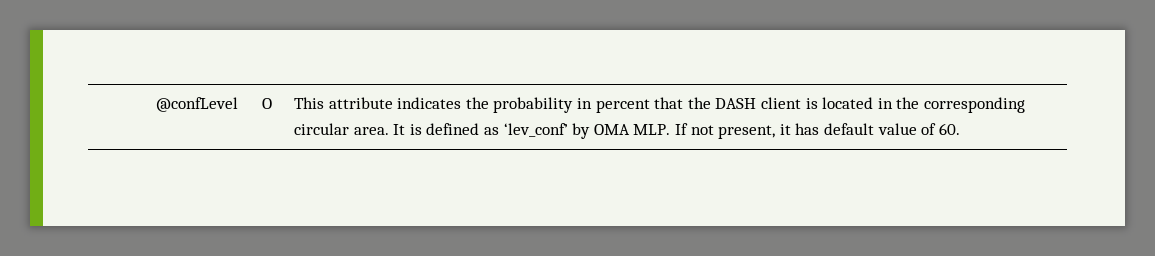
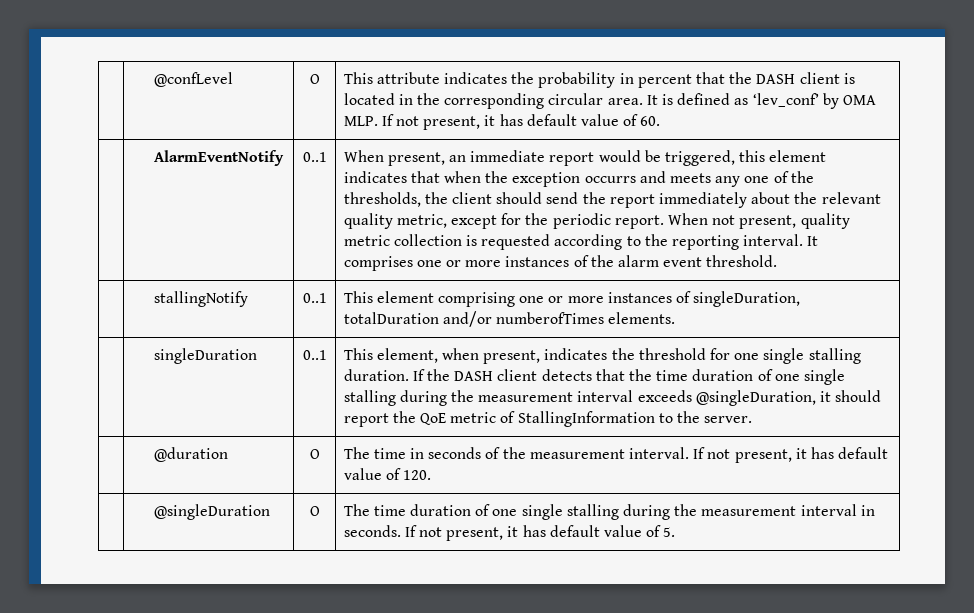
+ AlarmEventNotify | 0..1 | When present, an immediate report would be triggered, this element indicates that when the exception occurrs and meets any one of the thresholds, the client should send the report immediately about the relevant quality metric, except for the periodic report. When not present, quality metric collection is requested according to the reporting interval. It comprises one or more instances of the alarm event threshold.
+ | stallingNotify | 0..1 | This element comprising one or more instances of singleDuration, totalDuration and/or numberofTimes elements.
+ | singleDuration | 0..1 | This element, when present, indicates the threshold for one single stalling duration. If the DASH client detects that the time duration of one single stalling during the measurement interval exceeds @singleDuration, it should report the QoE metric of StallingInformation to the server.
+ | @duration | O | The time in seconds of the measurement interval. If not present, it has default value of 120.
+ | @singleDuration | O | The time duration of one single stalling during the measurement interval in seconds. If not present, it has default value of 5.

